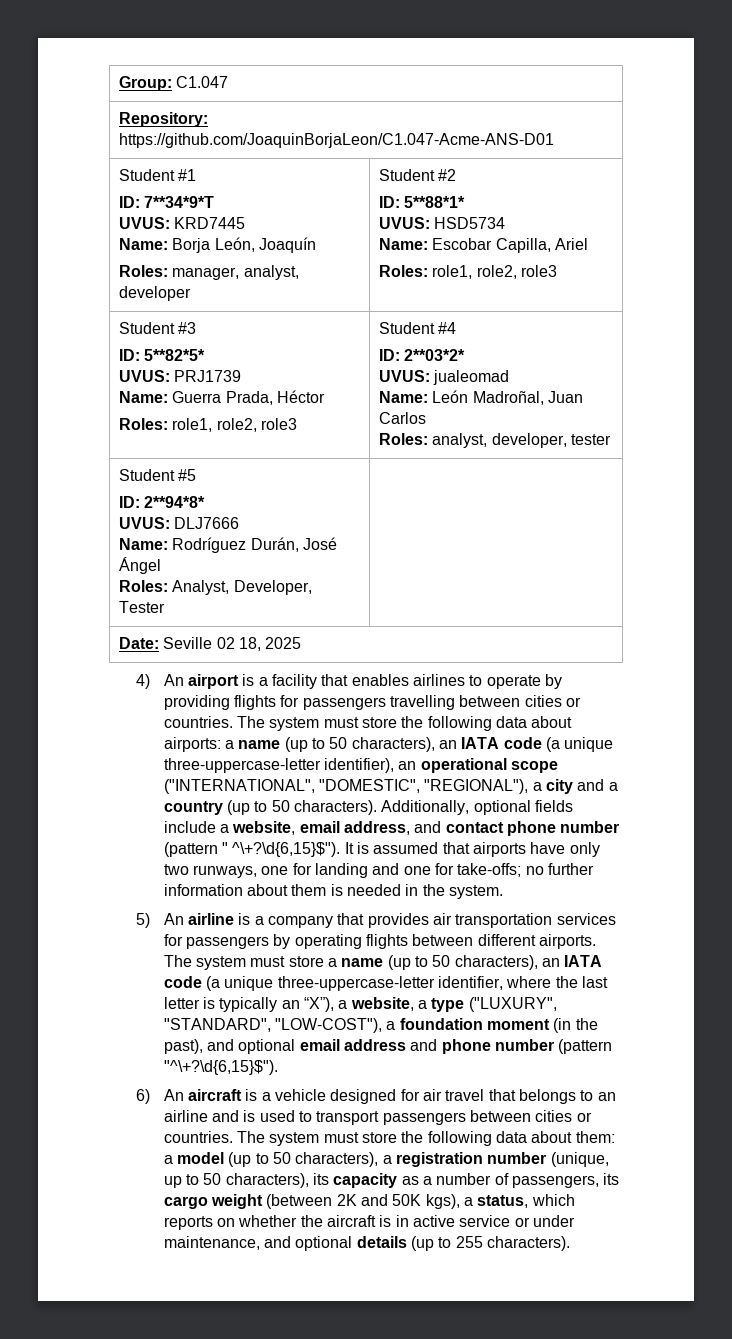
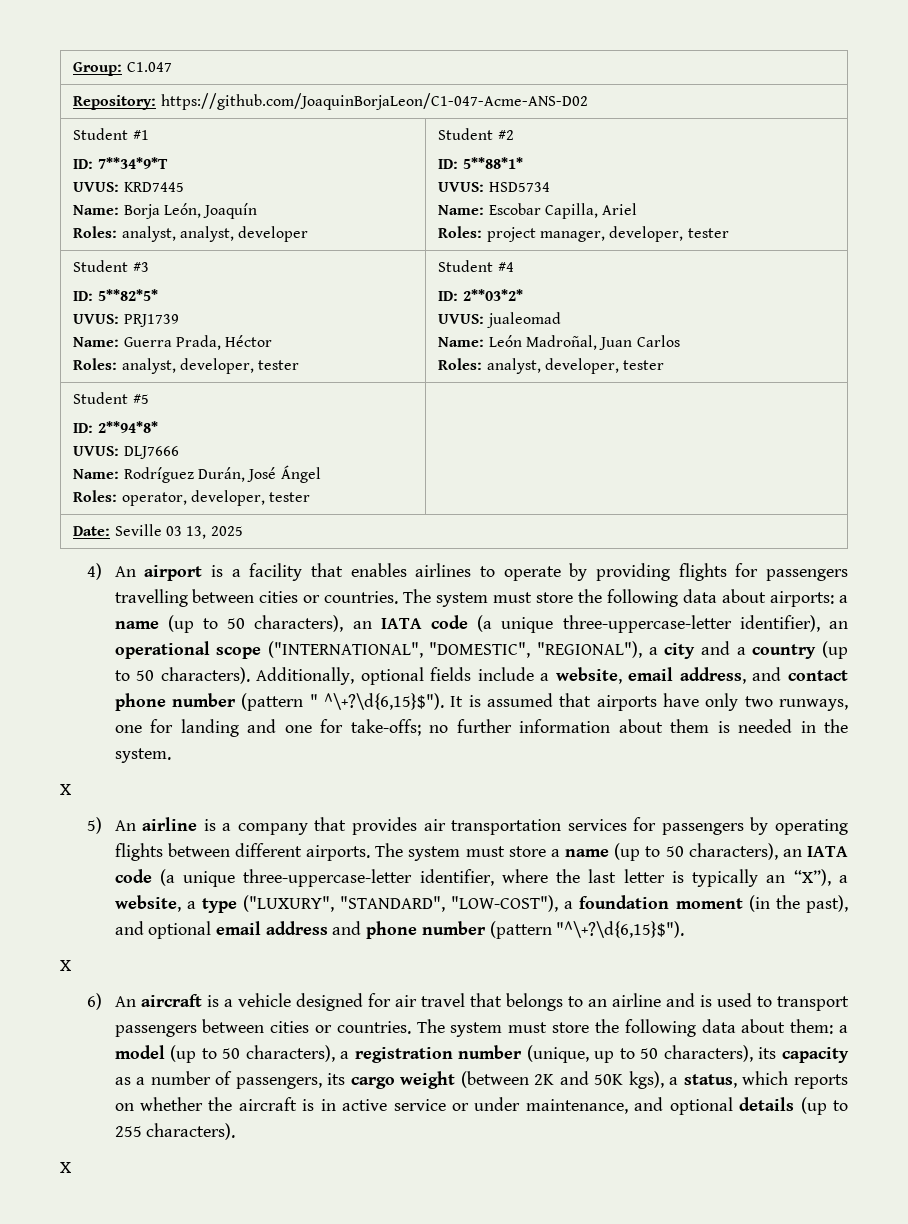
- Repository: https://github.com/JoaquinBorjaLeon/C1.047-Acme-ANS-D01
+ Repository: https://github.com/JoaquinBorjaLeon/C1-047-Acme-ANS-D02
  Student #1
  ID: 7**34*9*T
  UVUS: KRD7445
  Name: Borja León, Joaquín
- Roles: manager, analyst, developer | Student #2
+ Roles: analyst, analyst, developer | Student #2
  ID: 5**88*1*
  UVUS: HSD5734
  Name: Escobar Capilla, Ariel
- Roles: role1, role2, role3
+ Roles: project manager, developer, tester
  Student #3
  ID: 5**82*5*
  UVUS: PRJ1739
  Name: Guerra Prada, Héctor
- Roles: role1, role2, role3 | Student #4
+ Roles: analyst, developer, tester | Student #4
  Student #5
  ID: 2**94*8*
  UVUS: DLJ7666
  Name: Rodríguez Durán, José Ángel
- Roles: Analyst, Developer, Tester |
+ Roles: operator, developer, tester |
- Date: Seville 02 18, 2025
+ Date: Seville 03 13, 2025
  It is assumed that airports have only two runways, one for landing and one for take-offs; no further information about them is needed in the system.
+ X
  The system must store a name (up to 50 characters), an IATA code (a unique three-uppercase-letter identifier, where the last letter is typically an “X”), a website, a type ("LUXURY", "STANDARD", "LOW-COST"), a foundation moment (in the past), and optional email address and phone number (pattern "^\+?\d{6,15}$").
+ X
  The system must store the following data about them: a model (up to 50 characters), a registration number (unique, up to 50 characters), its capacity as a number of passengers, its cargo weight (between 2K and 50K kgs), a status, which reports on whether the aircraft is in active service or under maintenance, and optional details (up to 255 characters).
+ X

